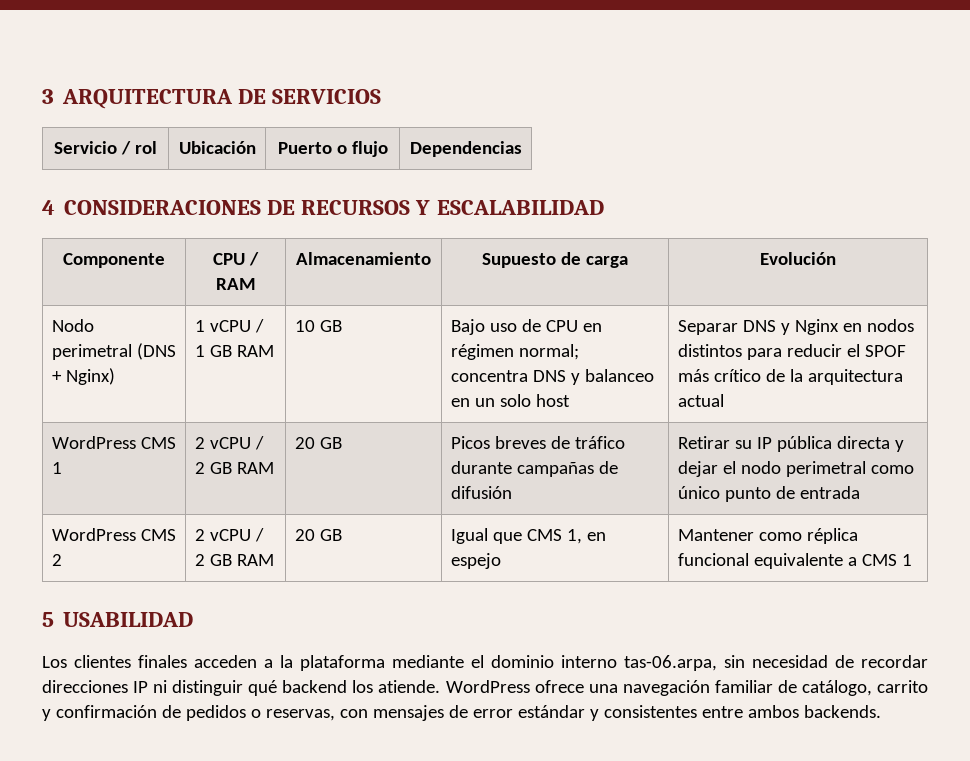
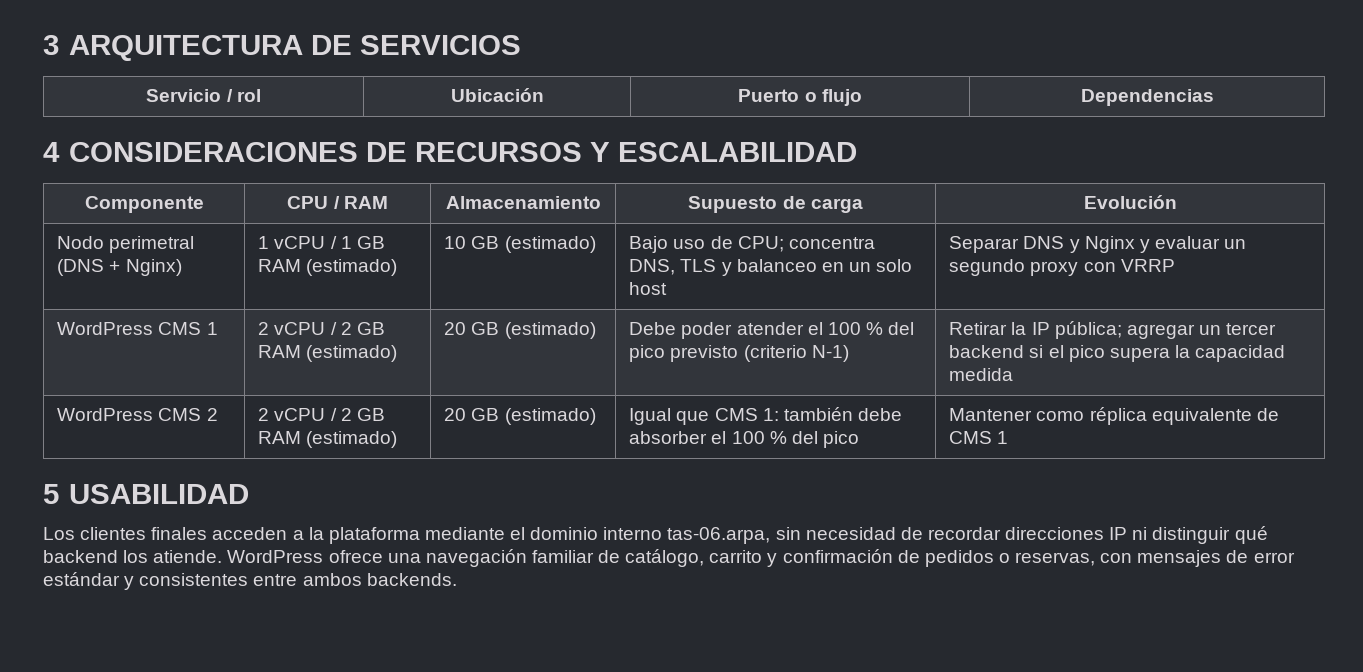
- 1 vCPU / 1 GB RAM
+ 1 vCPU / 1 GB RAM (estimado)
- 10 GB
+ 10 GB (estimado)
- Bajo uso de CPU en régimen normal; concentra DNS y balanceo en un solo host
+ Bajo uso de CPU; concentra DNS, TLS y balanceo en un solo host
- Separar DNS y Nginx en nodos distintos para reducir el SPOF más crítico de la arquitectura actual
+ Separar DNS y Nginx y evaluar un segundo proxy con VRRP
- WordPress CMS 1 | 2 vCPU / 2 GB RAM | 20 GB | Picos breves de tráfico durante campañas de difusión | Retirar su IP pública directa y dejar el nodo perimetral como único punto de entrada
+ WordPress CMS 1 | 2 vCPU / 2 GB RAM (estimado) | 20 GB (estimado) | Debe poder atender el 100 % del pico previsto (criterio N-1) | Retirar la IP pública; agregar un tercer backend si el pico supera la capacidad medida
- WordPress CMS 2 | 2 vCPU / 2 GB RAM | 20 GB | Igual que CMS 1, en espejo | Mantener como réplica funcional equivalente a CMS 1
+ WordPress CMS 2 | 2 vCPU / 2 GB RAM (estimado) | 20 GB (estimado) | Igual que CMS 1: también debe absorber el 100 % del pico | Mantener como réplica equivalente de CMS 1

